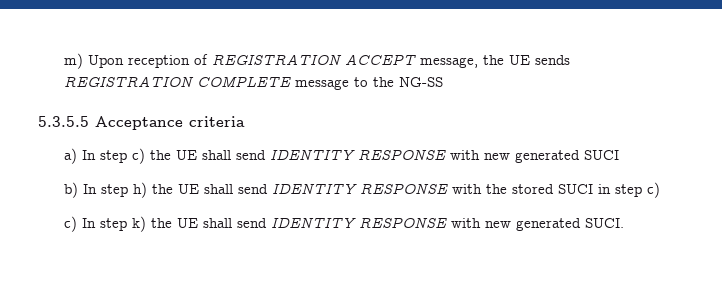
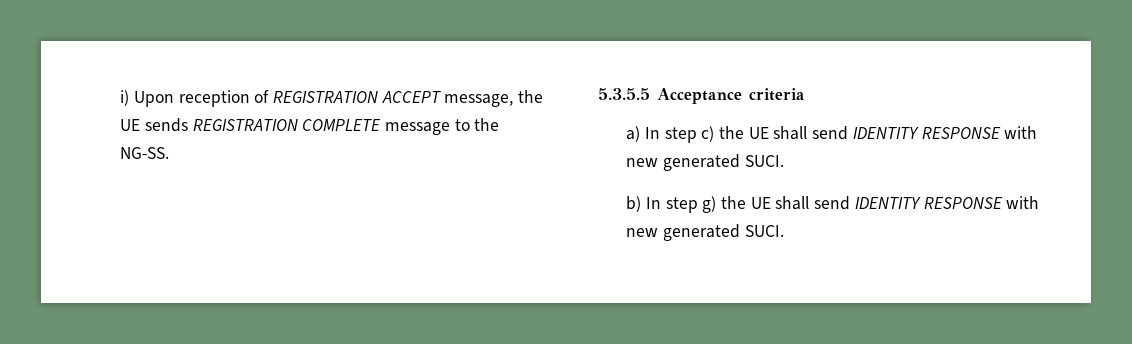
- m) Upon reception of REGISTRATION ACCEPT message, the UE sends REGISTRATION COMPLETE message to the NG-SS
+ i) Upon reception of REGISTRATION ACCEPT message, the UE sends REGISTRATION COMPLETE message to the NG-SS.
- a) In step c) the UE shall send IDENTITY RESPONSE with new generated SUCI
+ a) In step c) the UE shall send IDENTITY RESPONSE with new generated SUCI.
- b) In step h) the UE shall send IDENTITY RESPONSE with the stored SUCI in step c)
- c) In step k) the UE shall send IDENTITY RESPONSE with new generated SUCI.
+ b) In step g) the UE shall send IDENTITY RESPONSE with new generated SUCI.

